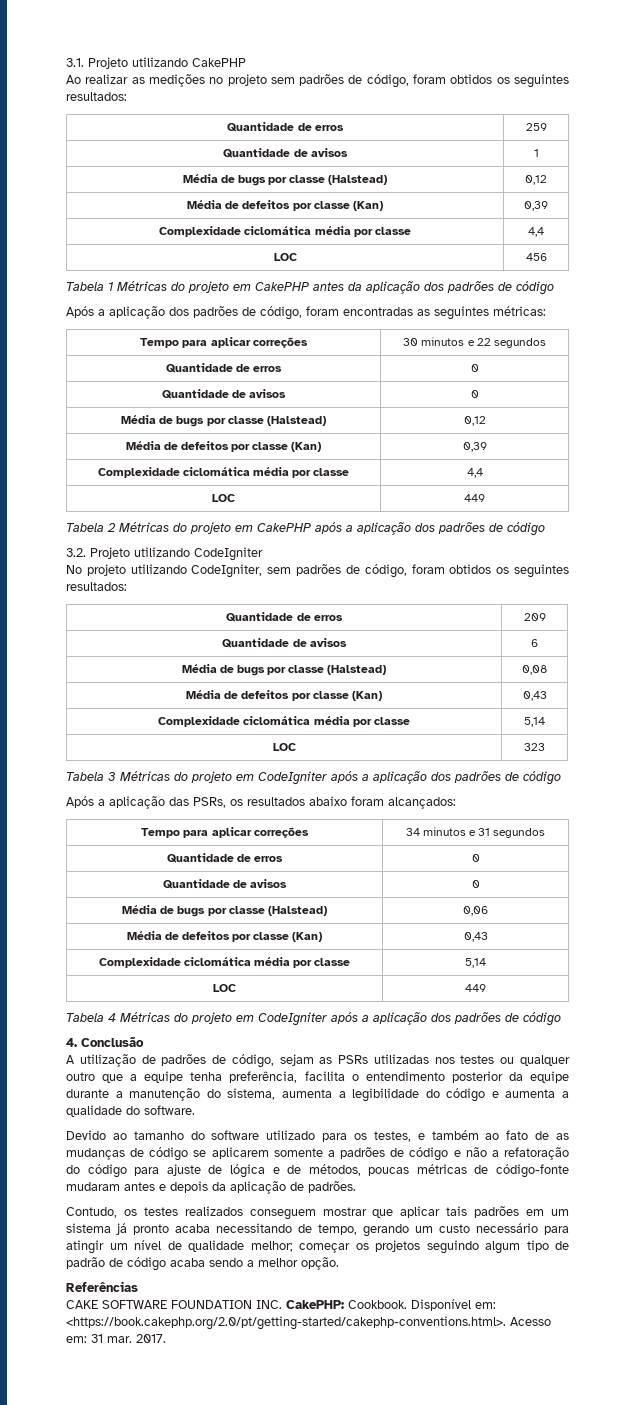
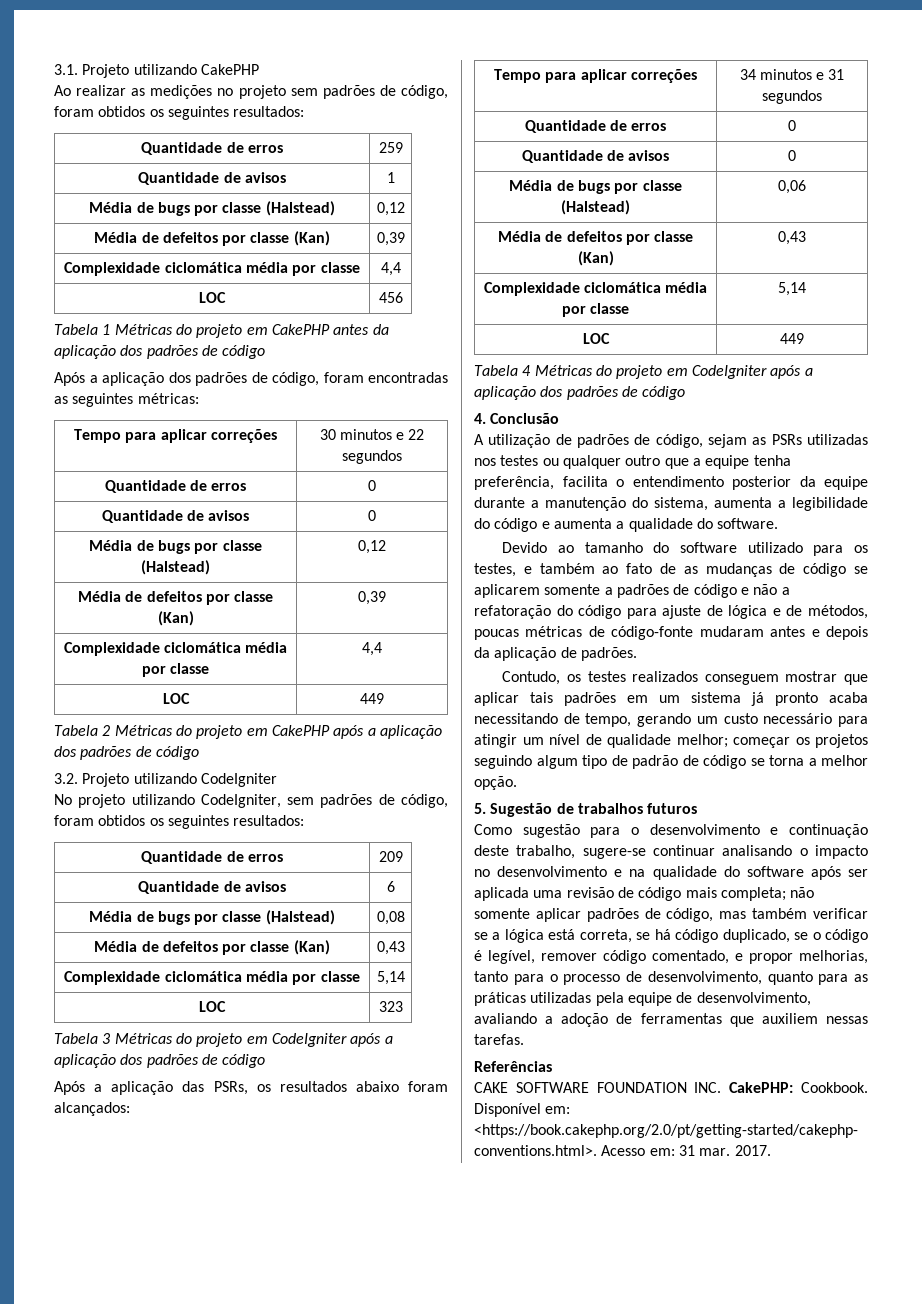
- Contudo, os testes realizados conseguem mostrar que aplicar tais padrões em um sistema já pronto acaba necessitando de tempo, gerando um custo necessário para atingir um nível de qualidade melhor; começar os projetos seguindo algum tipo de padrão de código acaba sendo a melhor opção.
+ Contudo, os testes realizados conseguem mostrar que aplicar tais padrões em um sistema já pronto acaba necessitando de tempo, gerando um custo necessário para atingir um nível de qualidade melhor; começar os projetos seguindo algum tipo de padrão de código se torna a melhor opção.
+ 5. Sugestão de trabalhos futuros
+ Como sugestão para o desenvolvimento e continuação deste trabalho, sugere-se continuar analisando o impacto no desenvolvimento e na qualidade do software após ser aplicada uma revisão de código mais completa; não somente aplicar padrões de código, mas também verificar se a lógica está correta, se há código duplicado, se o código é legível, remover código comentado, e propor melhorias, tanto para o processo de desenvolvimento, quanto para as práticas utilizadas pela equipe de desenvolvimento, avaliando a adoção de ferramentas que auxiliem nessas tarefas.

